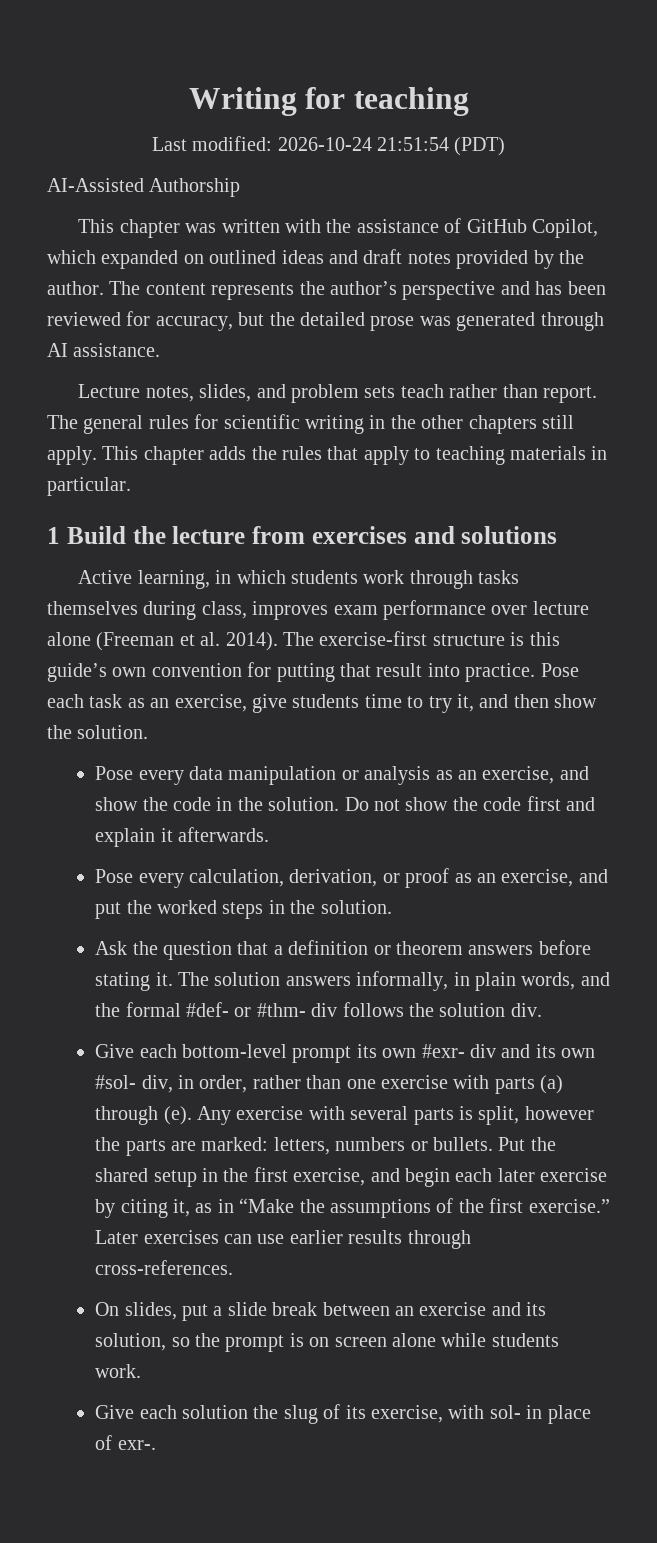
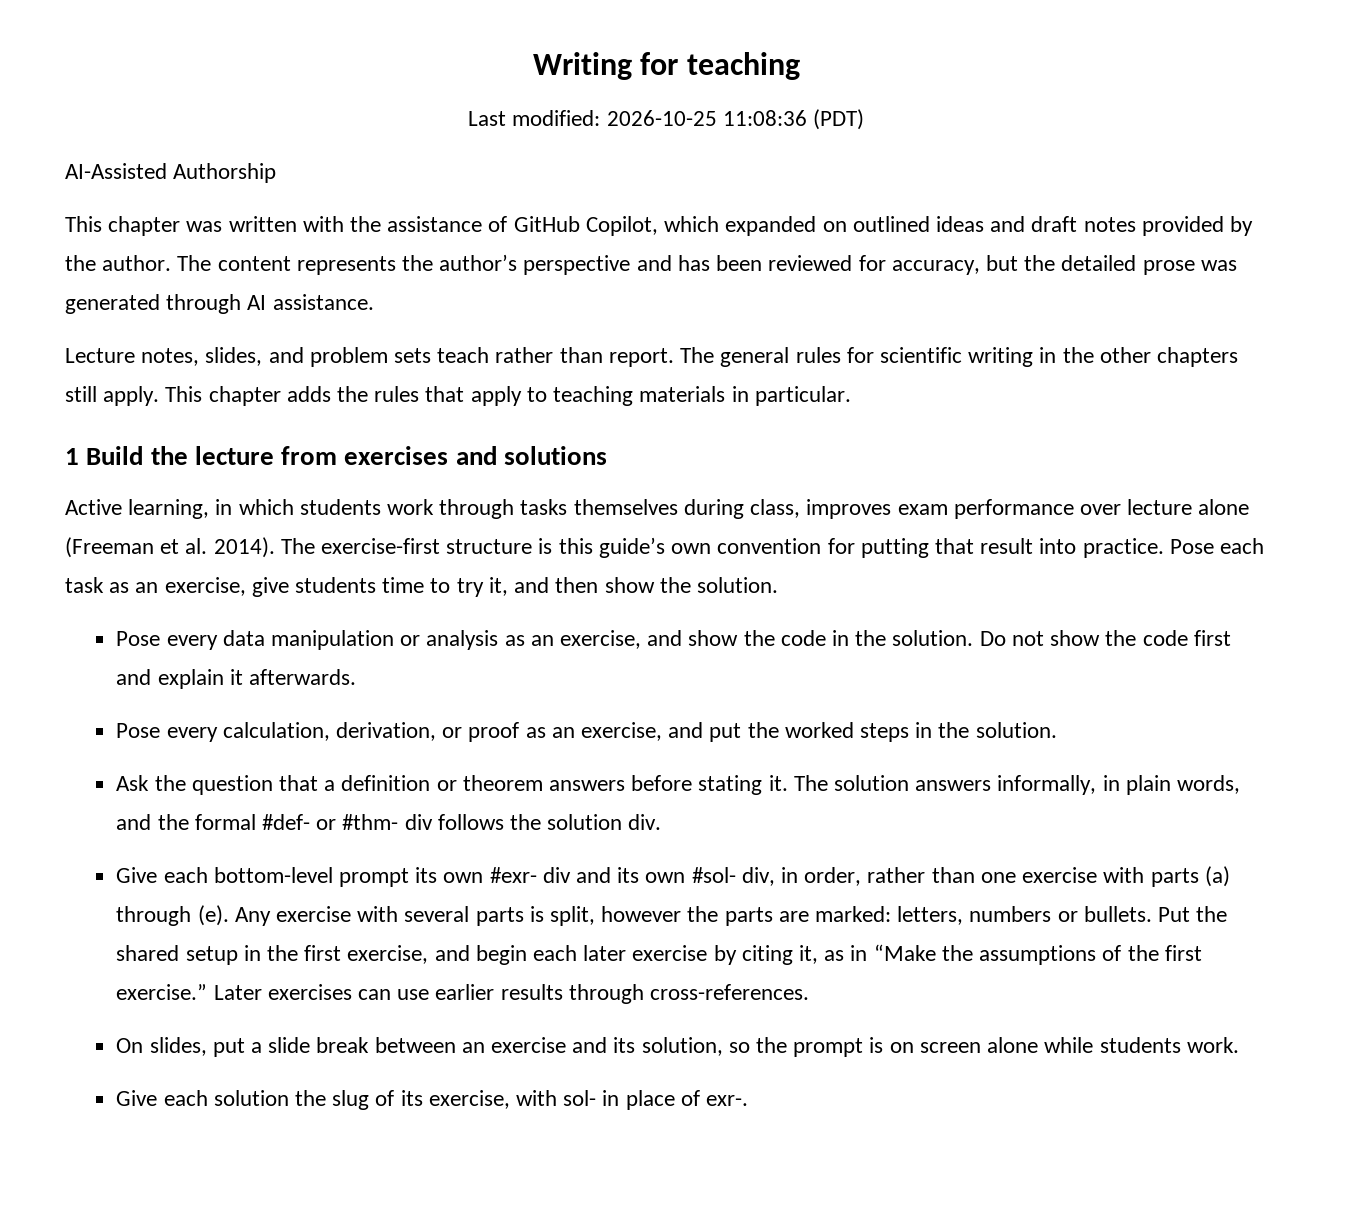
- Last modified: 2026-10-24 21:51:54 (PDT)
+ Last modified: 2026-10-25 11:08:36 (PDT)

